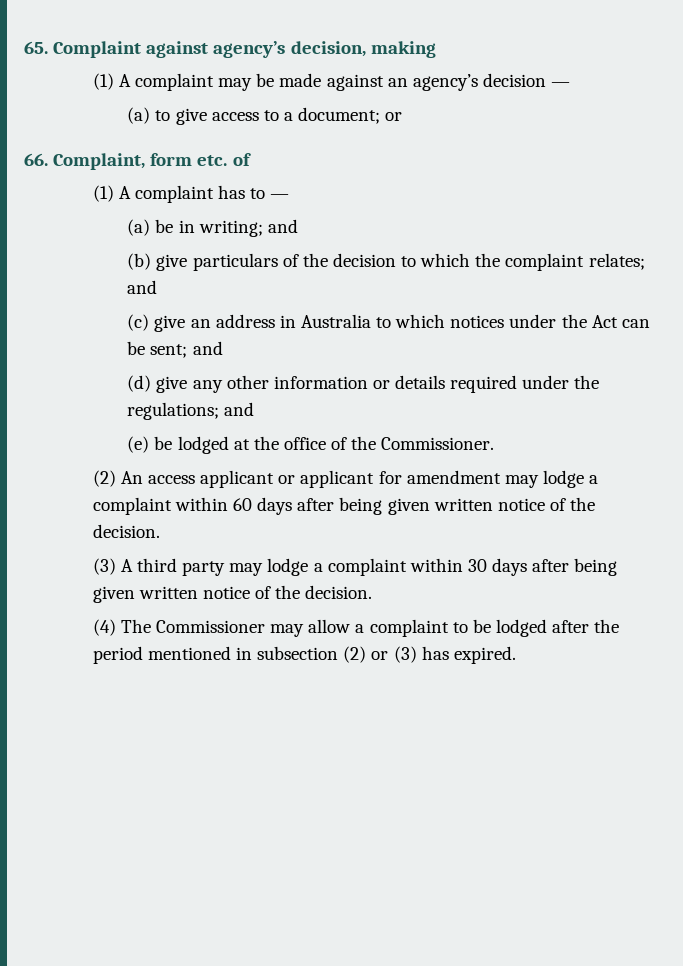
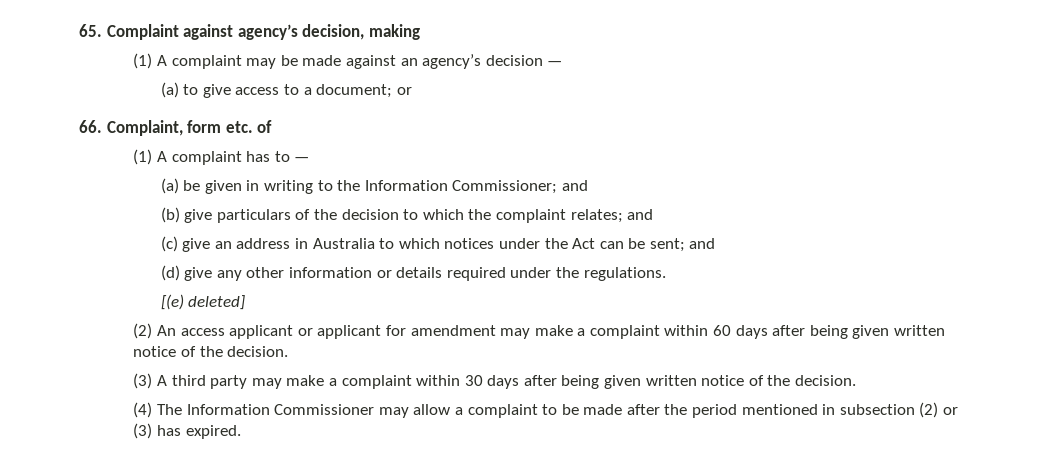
- (a) be in writing; and
+ (a) be given in writing to the Information Commissioner; and
- (d) give any other information or details required under the regulations; and
- (e) be lodged at the office of the Commissioner.
+ (d) give any other information or details required under the regulations.
+ [(e) deleted]
- (2) An access applicant or applicant for amendment may lodge a complaint within 60 days after being given written notice of the decision.
+ (2) An access applicant or applicant for amendment may make a complaint within 60 days after being given written notice of the decision.
- (3) A third party may lodge a complaint within 30 days after being given written notice of the decision.
+ (3) A third party may make a complaint within 30 days after being given written notice of the decision.
- (4) The Commissioner may allow a complaint to be lodged after the period mentioned in subsection (2) or (3) has expired.
+ (4) The Information Commissioner may allow a complaint to be made after the period mentioned in subsection (2) or (3) has expired.

